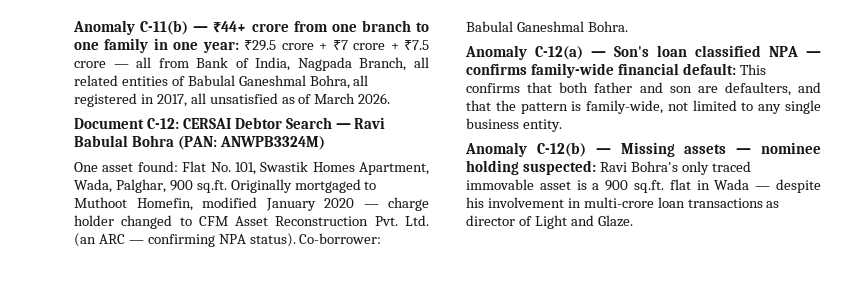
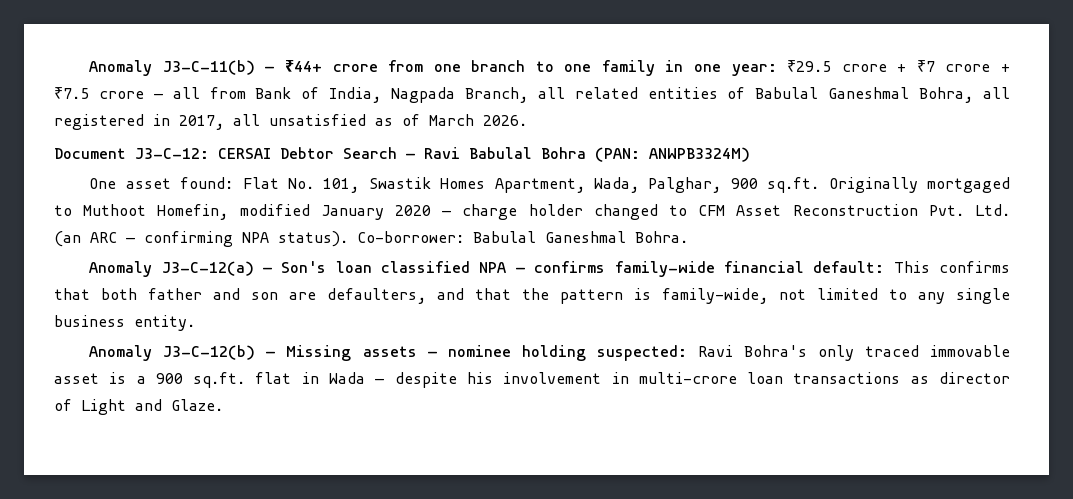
- Anomaly C-11(b) — ₹44+ crore from one branch to one family in one year: ₹29.5 crore + ₹7 crore + ₹7.5 crore — all from Bank of India, Nagpada Branch, all related entities of Babulal Ganeshmal Bohra, all registered in 2017, all unsatisfied as of March 2026.
+ Anomaly J3-C-11(b) — ₹44+ crore from one branch to one family in one year: ₹29.5 crore + ₹7 crore + ₹7.5 crore — all from Bank of India, Nagpada Branch, all related entities of Babulal Ganeshmal Bohra, all registered in 2017, all unsatisfied as of March 2026.
- Document C-12: CERSAI Debtor Search — Ravi Babulal Bohra (PAN: ANWPB3324M)
+ Document J3-C-12: CERSAI Debtor Search — Ravi Babulal Bohra (PAN: ANWPB3324M)
- Anomaly C-12(a) — Son's loan classified NPA — confirms family-wide financial default: This confirms that both father and son are defaulters, and that the pattern is family-wide, not limited to any single business entity.
+ Anomaly J3-C-12(a) — Son's loan classified NPA — confirms family-wide financial default: This confirms that both father and son are defaulters, and that the pattern is family-wide, not limited to any single business entity.
- Anomaly C-12(b) — Missing assets — nominee holding suspected: Ravi Bohra's only traced immovable asset is a 900 sq.ft. flat in Wada — despite his involvement in multi-crore loan transactions as director of Light and Glaze.
+ Anomaly J3-C-12(b) — Missing assets — nominee holding suspected: Ravi Bohra's only traced immovable asset is a 900 sq.ft. flat in Wada — despite his involvement in multi-crore loan transactions as director of Light and Glaze.

